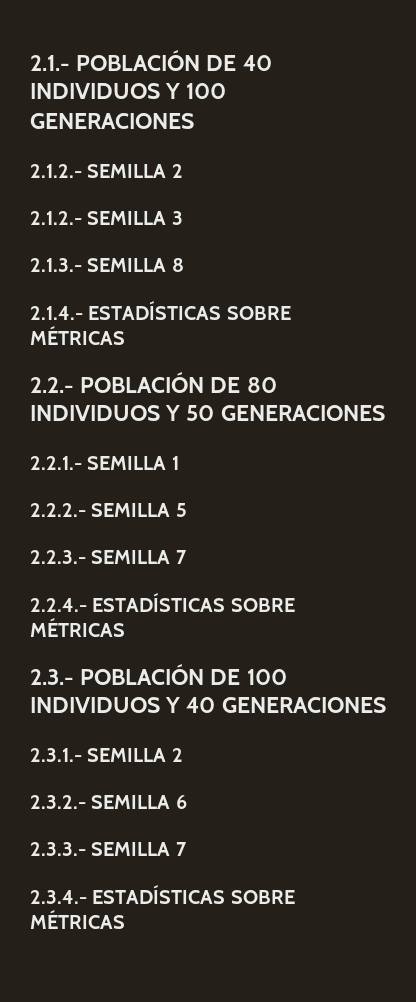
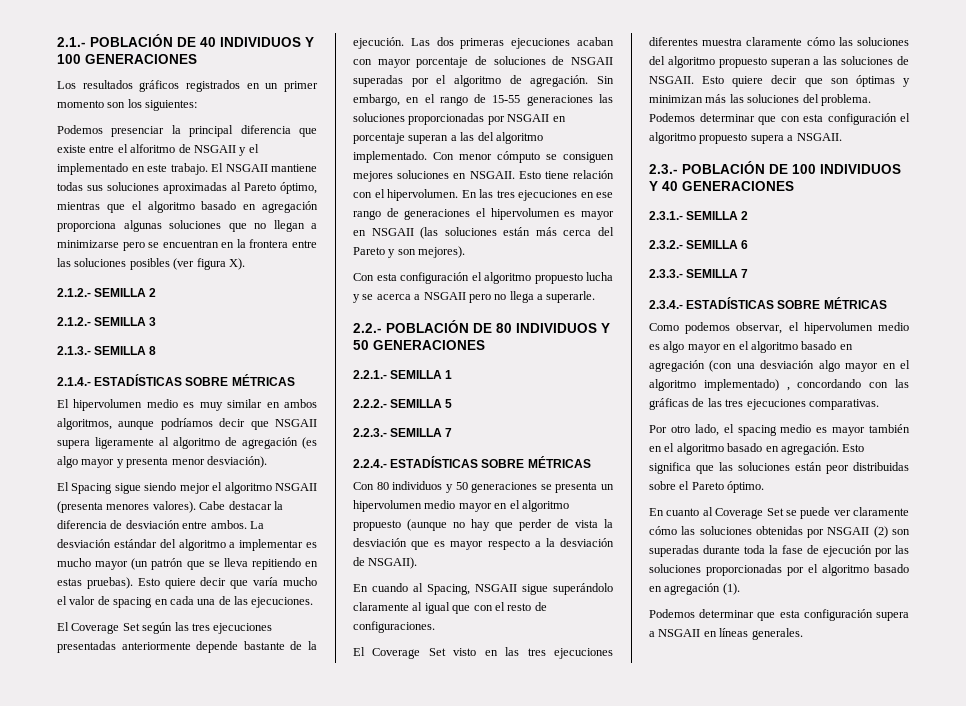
+ Los resultados gráficos registrados en un primer momento son los siguientes:
+ Podemos presenciar la principal diferencia que existe entre el alforitmo de NSGAII y el implementado en este trabajo. El NSGAII mantiene todas sus soluciones aproximadas al Pareto óptimo, mientras que el algoritmo basado en agregación proporciona algunas soluciones que no llegan a minimizarse pero se encuentran en la frontera entre las soluciones posibles (ver figura X).
+ El hipervolumen medio es muy similar en ambos algoritmos, aunque podríamos decir que NSGAII supera ligeramente al algoritmo de agregación (es algo mayor y presenta menor desviación).
+ El Spacing sigue siendo mejor el algoritmo NSGAII (presenta menores valores). Cabe destacar la diferencia de desviación entre ambos. La desviación estándar del algoritmo a implementar es mucho mayor (un patrón que se lleva repitiendo en estas pruebas). Esto quiere decir que varía mucho el valor de spacing en cada una de las ejecuciones.
+ El Coverage Set según las tres ejecuciones presentadas anteriormente depende bastante de la ejecución. Las dos primeras ejecuciones acaban con mayor porcentaje de soluciones de NSGAII superadas por el algoritmo de agregación. Sin embargo, en el rango de 15-55 generaciones las soluciones proporcionadas por NSGAII en porcentaje superan a las del algoritmo implementado. Con menor cómputo se consiguen mejores soluciones en NSGAII. Esto tiene relación con el hipervolumen. En las tres ejecuciones en ese rango de generaciones el hipervolumen es mayor en NSGAII (las soluciones están más cerca del Pareto y son mejores).
+ Con esta configuración el algoritmo propuesto lucha y se acerca a NSGAII pero no llega a superarle.
+ Con 80 individuos y 50 generaciones se presenta un hipervolumen medio mayor en el algoritmo propuesto (aunque no hay que perder de vista la desviación que es mayor respecto a la desviación de NSGAII).
+ En cuando al Spacing, NSGAII sigue superándolo claramente al igual que con el resto de configuraciones.
+ El Coverage Set visto en las tres ejecuciones diferentes muestra claramente cómo las soluciones del algoritmo propuesto superan a las soluciones de NSGAII. Esto quiere decir que son óptimas y minimizan más las soluciones del problema. Podemos determinar que con esta configuración el algoritmo propuesto supera a NSGAII.
+ Como podemos observar, el hipervolumen medio es algo mayor en el algoritmo basado en agregación (con una desviación algo mayor en el algoritmo implementado) , concordando con las gráficas de las tres ejecuciones comparativas.
+ Por otro lado, el spacing medio es mayor también en el algoritmo basado en agregación. Esto significa que las soluciones están peor distribuidas sobre el Pareto óptimo.
+ En cuanto al Coverage Set se puede ver claramente cómo las soluciones obtenidas por NSGAII (2) son superadas durante toda la fase de ejecución por las soluciones proporcionadas por el algoritmo basado en agregación (1).
+ Podemos determinar que esta configuración supera a NSGAII en líneas generales.

